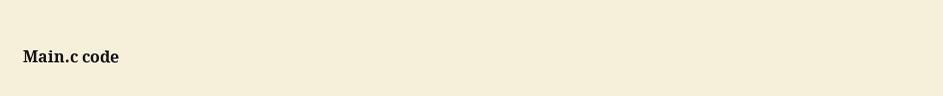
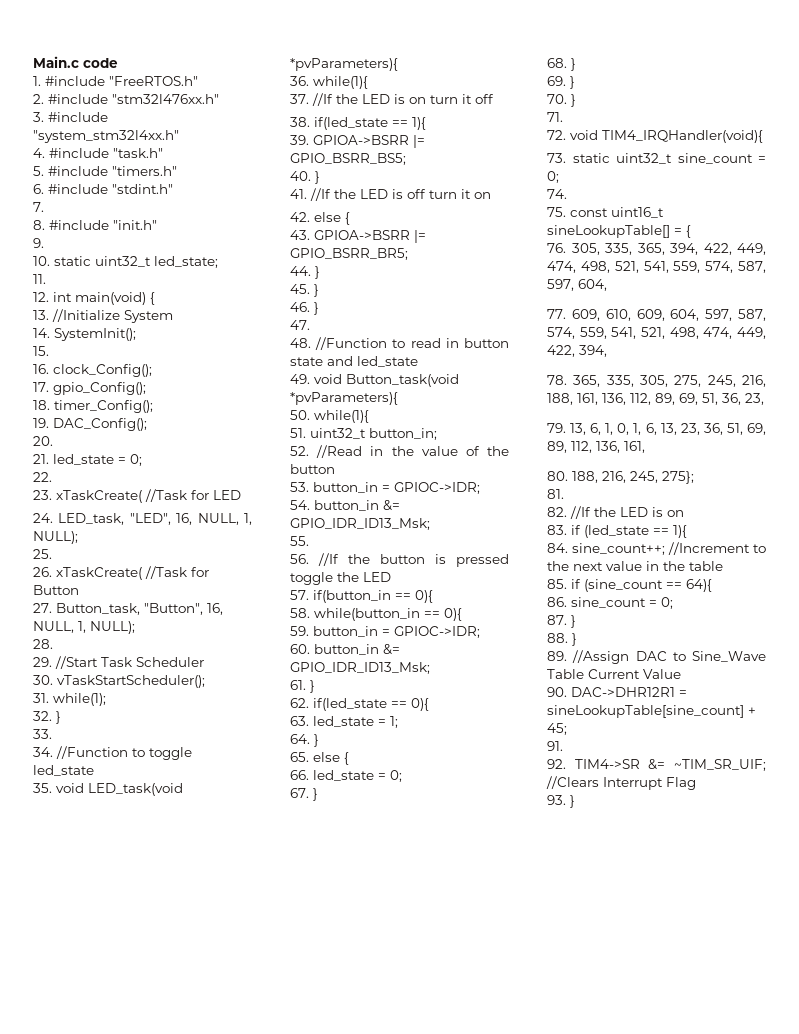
+ 1. #include "FreeRTOS.h"
+ 2. #include "stm32l476xx.h"
+ 3. #include "system_stm32l4xx.h"
+ 4. #include "task.h"
+ 5. #include "timers.h"
+ 6. #include "stdint.h"
+ 7.
+ 8. #include "init.h"
+ 9.
+ 10. static uint32_t led_state;
+ 11.
+ 12. int main(void) {
+ 13. //Initialize System
+ 14. SystemInit();
+ 15.
+ 16. clock_Config();
+ 17. gpio_Config();
+ 18. timer_Config();
+ 19. DAC_Config();
+ 20.
+ 21. led_state = 0;
+ 22.
+ 23. xTaskCreate( //Task for LED
+ 24. LED_task, "LED", 16, NULL, 1, NULL);
+ 25.
+ 26. xTaskCreate( //Task for Button
+ 27. Button_task, "Button", 16, NULL, 1, NULL);
+ 28.
+ 29. //Start Task Scheduler
+ 30. vTaskStartScheduler();
+ 31. while(1);
+ 32. }
+ 33.
+ 34. //Function to toggle led_state
+ 35. void LED_task(void *pvParameters){
+ 36. while(1){
+ 37. //If the LED is on turn it off
+ 38. if(led_state == 1){
+ 39. GPIOA->BSRR |= GPIO_BSRR_BS5;
+ 40. }
+ 41. //If the LED is off turn it on
+ 42. else {
+ 43. GPIOA->BSRR |= GPIO_BSRR_BR5;
+ 44. }
+ 45. }
+ 46. }
+ 47.
+ 48. //Function to read in button state and led_state
+ 49. void Button_task(void *pvParameters){
+ 50. while(1){
+ 51. uint32_t button_in;
+ 52. //Read in the value of the button
+ 53. button_in = GPIOC->IDR;
+ 54. button_in &= GPIO_IDR_ID13_Msk;
+ 55.
+ 56. //If the button is pressed toggle the LED
+ 57. if(button_in == 0){
+ 58. while(button_in == 0){
+ 59. button_in = GPIOC->IDR;
+ 60. button_in &= GPIO_IDR_ID13_Msk;
+ 61. }
+ 62. if(led_state == 0){
+ 63. led_state = 1;
+ 64. }
+ 65. else {
+ 66. led_state = 0;
+ 67. }
+ 68. }
+ 69. }
+ 70. }
+ 71.
+ 72. void TIM4_IRQHandler(void){
+ 73. static uint32_t sine_count = 0;
+ 74.
+ 75. const uint16_t sineLookupTable[] = {
+ 76. 305, 335, 365, 394, 422, 449, 474, 498, 521, 541, 559, 574, 587, 597, 604,
+ 77. 609, 610, 609, 604, 597, 587, 574, 559, 541, 521, 498, 474, 449, 422, 394,
+ 78. 365, 335, 305, 275, 245, 216, 188, 161, 136, 112, 89, 69, 51, 36, 23,
+ 79. 13, 6, 1, 0, 1, 6, 13, 23, 36, 51, 69, 89, 112, 136, 161,
+ 80. 188, 216, 245, 275};
+ 81.
+ 82. //If the LED is on
+ 83. if (led_state == 1){
+ 84. sine_count++; //Increment to the next value in the table
+ 85. if (sine_count == 64){
+ 86. sine_count = 0;
+ 87. }
+ 88. }
+ 89. //Assign DAC to Sine_Wave Table Current Value
+ 90. DAC->DHR12R1 = sineLookupTable[sine_count] + 45;
+ 91.
+ 92. TIM4->SR &= ~TIM_SR_UIF; //Clears Interrupt Flag
+ 93. }

